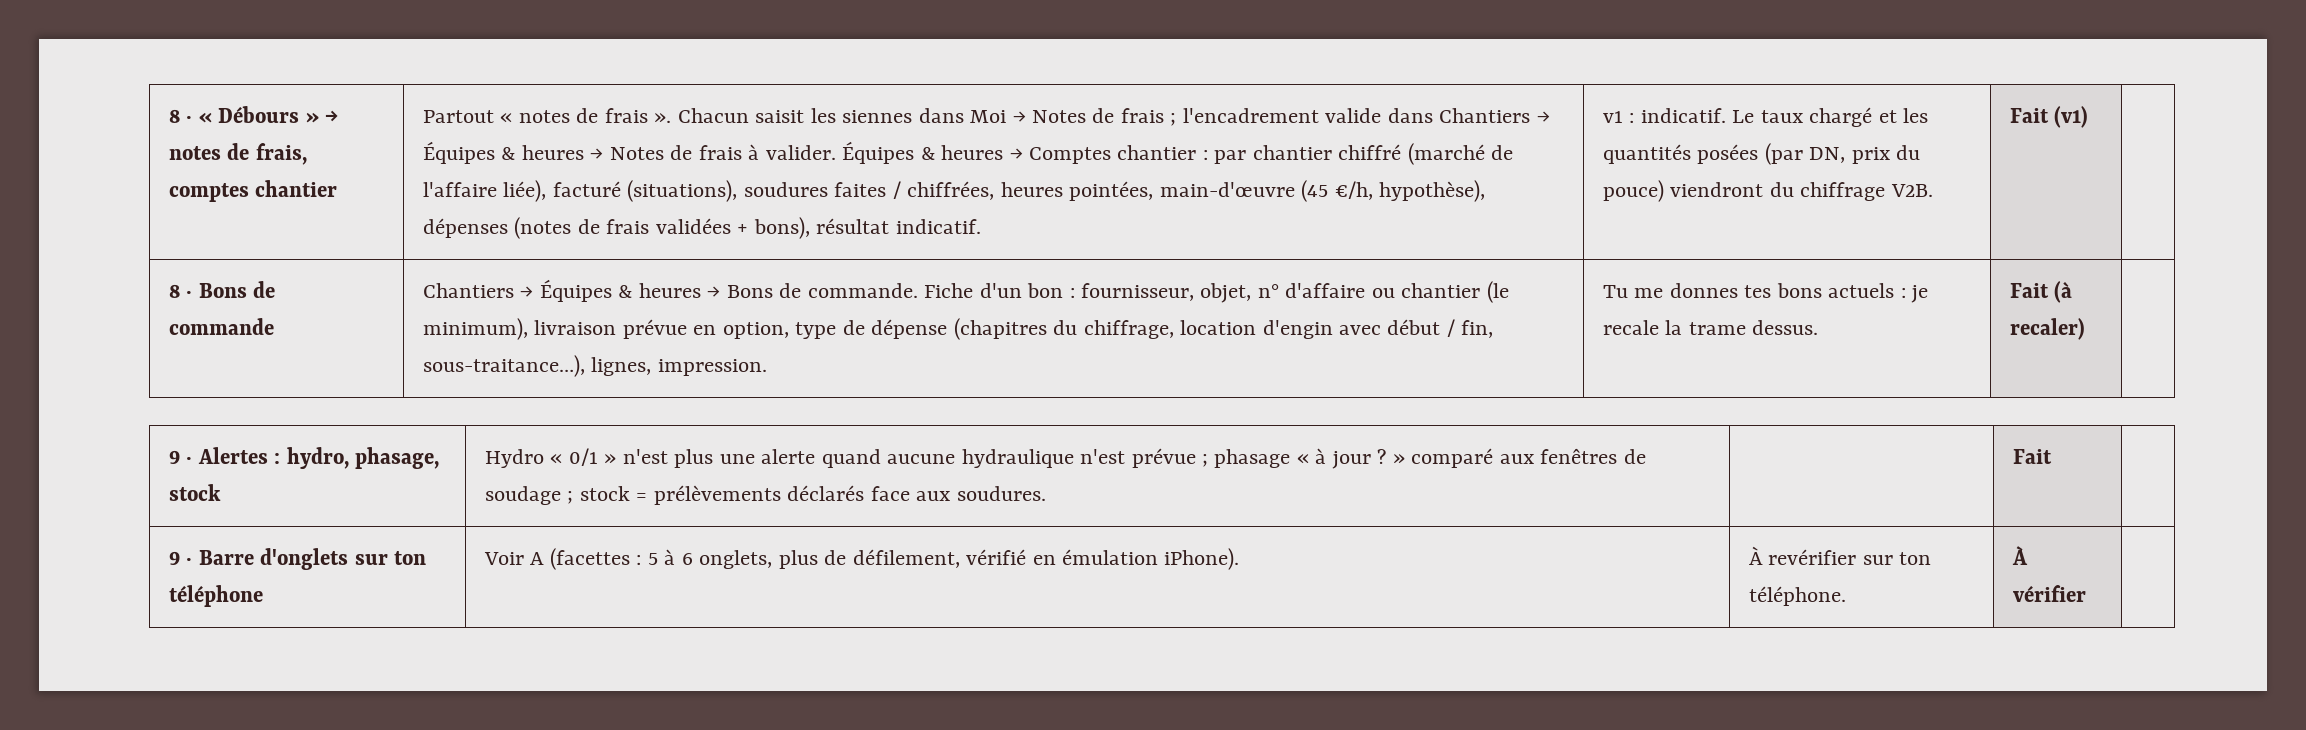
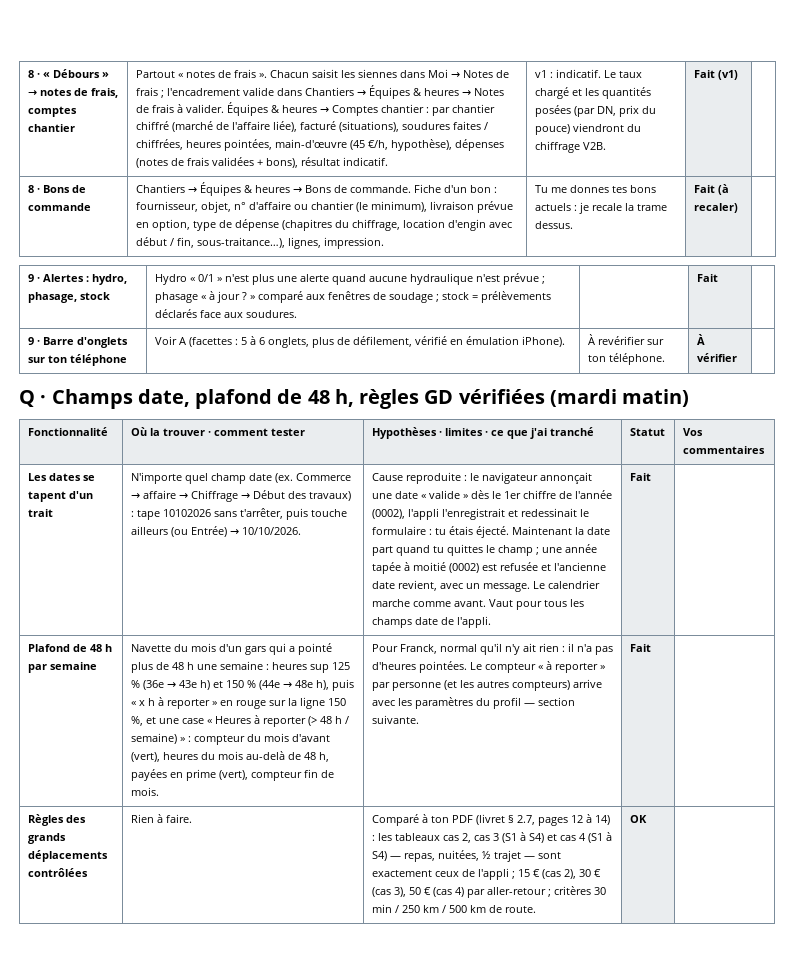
+ Q · Champs date, plafond de 48 h, règles GD vérifiées (mardi matin)
+ Fonctionnalité | Où la trouver · comment tester | Hypothèses · limites · ce que j'ai tranché | Statut | Vos commentaires
+ Les dates se tapent d'un trait | N'importe quel champ date (ex. Commerce → affaire → Chiffrage → Début des travaux) : tape 10102026 sans t'arrêter, puis touche ailleurs (ou Entrée) → 10/10/2026. | Cause reproduite : le navigateur annonçait une date « valide » dès le 1er chiffre de l'année (0002), l'appli l'enregistrait et redessinait le formulaire : tu étais éjecté. Maintenant la date part quand tu quittes le champ ; une année tapée à moitié (0002) est refusée et l'ancienne date revient, avec un message. Le calendrier marche comme avant. Vaut pour tous les champs date de l'appli. | Fait |
+ Plafond de 48 h par semaine | Navette du mois d'un gars qui a pointé plus de 48 h une semaine : heures sup 125 % (36e → 43e h) et 150 % (44e → 48e h), puis « x h à reporter » en rouge sur la ligne 150 %, et une case « Heures à reporter (> 48 h / semaine) » : compteur du mois d'avant (vert), heures du mois au-delà de 48 h, payées en prime (vert), compteur fin de mois. | Pour Franck, normal qu'il n'y ait rien : il n'a pas d'heures pointées. Le compteur « à reporter » par personne (et les autres compteurs) arrive avec les paramètres du profil — section suivante. | Fait |
+ Règles des grands déplacements contrôlées | Rien à faire. | Comparé à ton PDF (livret § 2.7, pages 12 à 14) : les tableaux cas 2, cas 3 (S1 à S4) et cas 4 (S1 à S4) — repas, nuitées, ½ trajet — sont exactement ceux de l'appli ; 15 € (cas 2), 30 € (cas 3), 50 € (cas 4) par aller-retour ; critères 30 min / 250 km / 500 km de route. | OK

